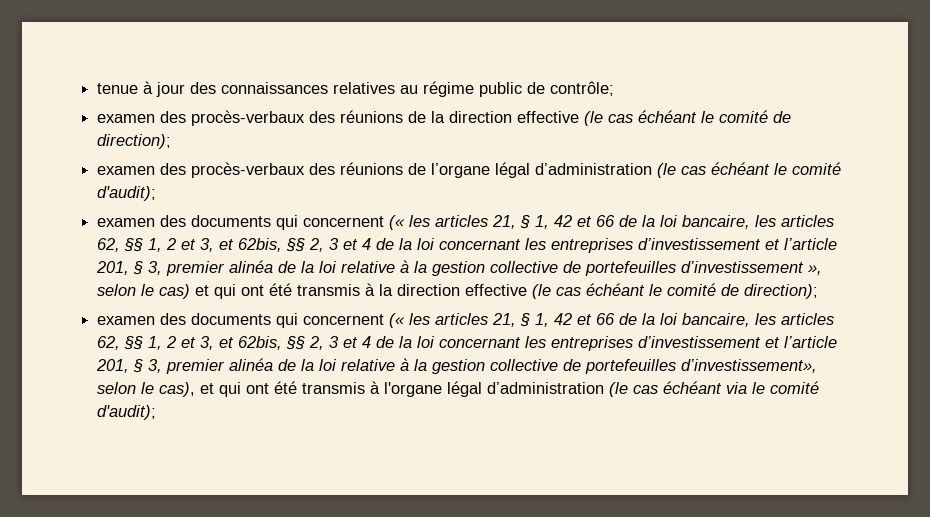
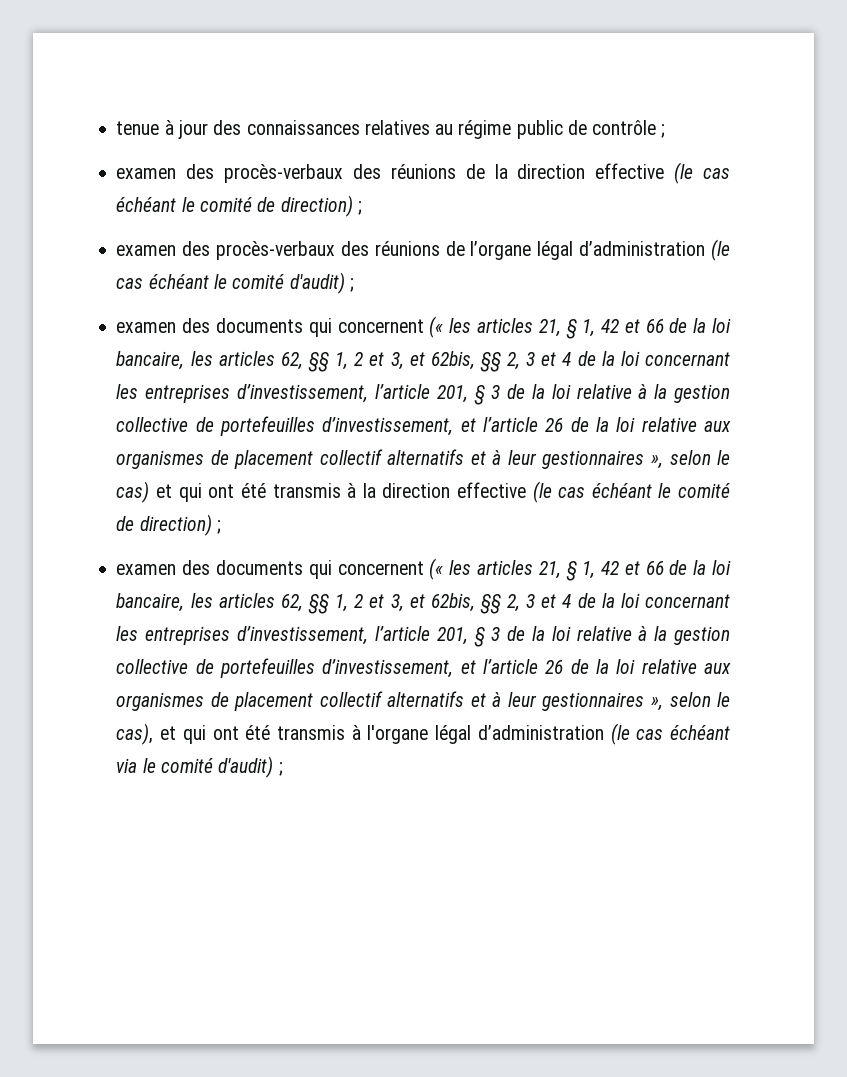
- tenue à jour des connaissances relatives au régime public de contrôle;
+ tenue à jour des connaissances relatives au régime public de contrôle ;
- examen des procès-verbaux des réunions de la direction effective (le cas échéant le comité de direction);
+ examen des procès-verbaux des réunions de la direction effective (le cas échéant le comité de direction) ;
- examen des procès-verbaux des réunions de l’organe légal d’administration (le cas échéant le comité d'audit);
+ examen des procès-verbaux des réunions de l’organe légal d’administration (le cas échéant le comité d'audit) ;
- examen des documents qui concernent (« les articles 21, § 1, 42 et 66 de la loi bancaire, les articles 62, §§ 1, 2 et 3, et 62bis, §§ 2, 3 et 4 de la loi concernant les entreprises d’investissement et l’article 201, § 3, premier alinéa de la loi relative à la gestion collective de portefeuilles d’investissement », selon le cas) et qui ont été transmis à la direction effective (le cas échéant le comité de direction);
+ examen des documents qui concernent (« les articles 21, § 1, 42 et 66 de la loi bancaire, les articles 62, §§ 1, 2 et 3, et 62bis, §§ 2, 3 et 4 de la loi concernant les entreprises d’investissement, l’article 201, § 3 de la loi relative à la gestion collective de portefeuilles d’investissement, et l’article 26 de la loi relative aux organismes de placement collectif alternatifs et à leur gestionnaires », selon le cas) et qui ont été transmis à la direction effective (le cas échéant le comité de direction) ;
- examen des documents qui concernent (« les articles 21, § 1, 42 et 66 de la loi bancaire, les articles 62, §§ 1, 2 et 3, et 62bis, §§ 2, 3 et 4 de la loi concernant les entreprises d’investissement et l’article 201, § 3, premier alinéa de la loi relative à la gestion collective de portefeuilles d’investissement», selon le cas), et qui ont été transmis à l'organe légal d’administration (le cas échéant via le comité d'audit);
+ examen des documents qui concernent (« les articles 21, § 1, 42 et 66 de la loi bancaire, les articles 62, §§ 1, 2 et 3, et 62bis, §§ 2, 3 et 4 de la loi concernant les entreprises d’investissement, l’article 201, § 3 de la loi relative à la gestion collective de portefeuilles d’investissement, et l’article 26 de la loi relative aux organismes de placement collectif alternatifs et à leur gestionnaires », selon le cas), et qui ont été transmis à l'organe légal d’administration (le cas échéant via le comité d'audit) ;

